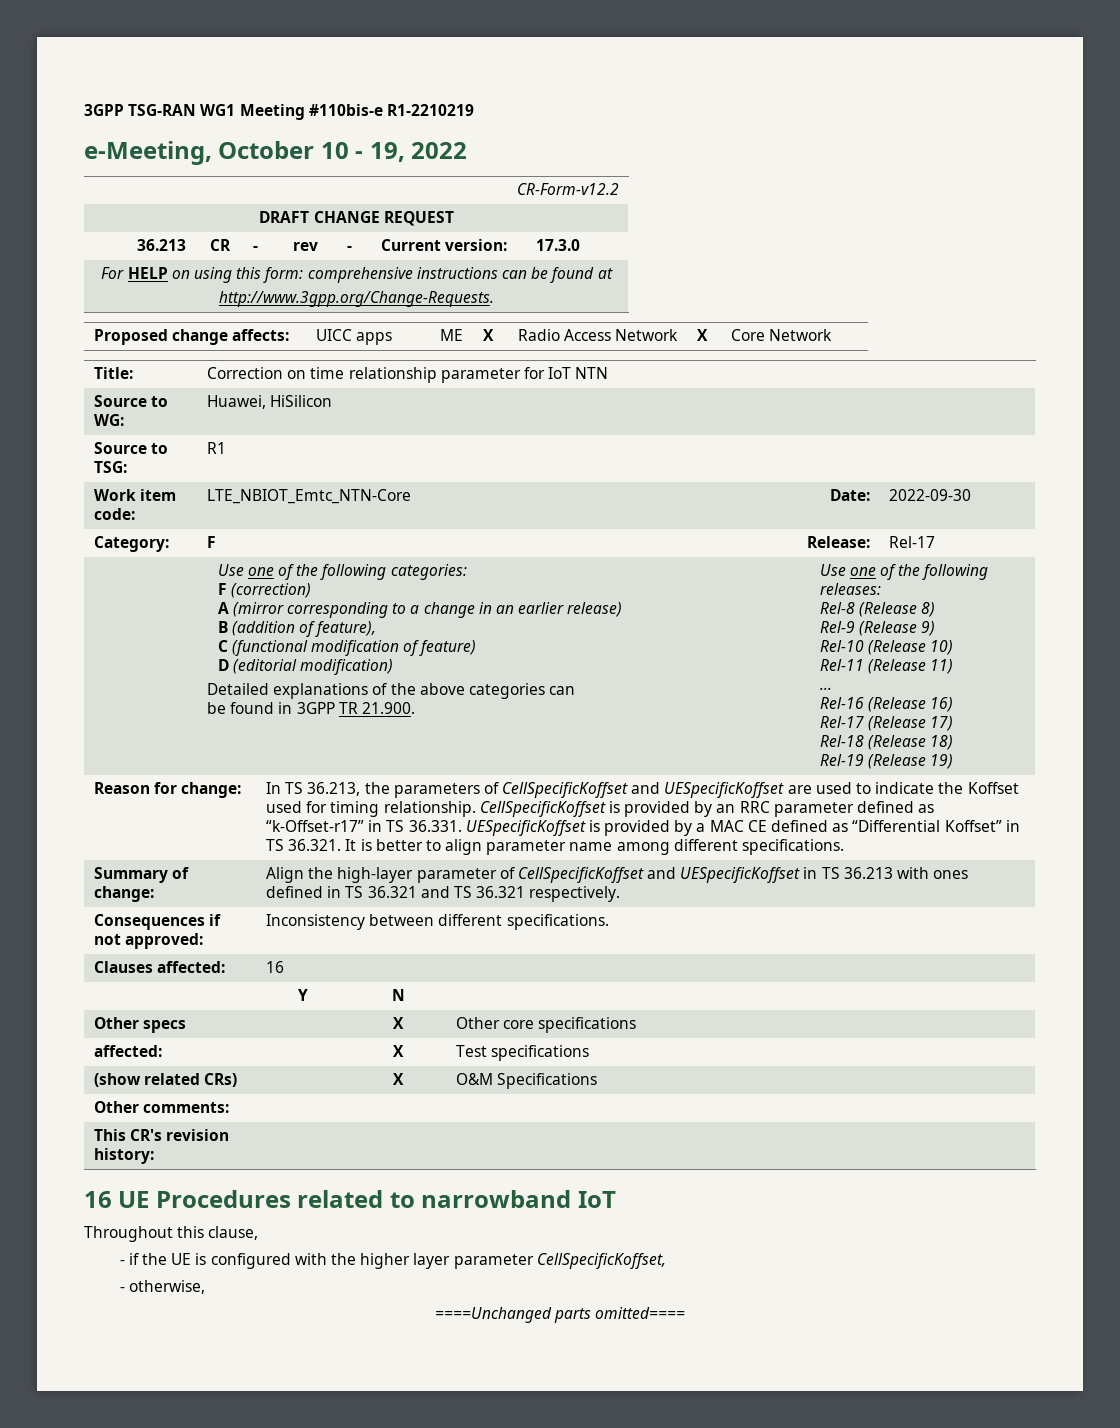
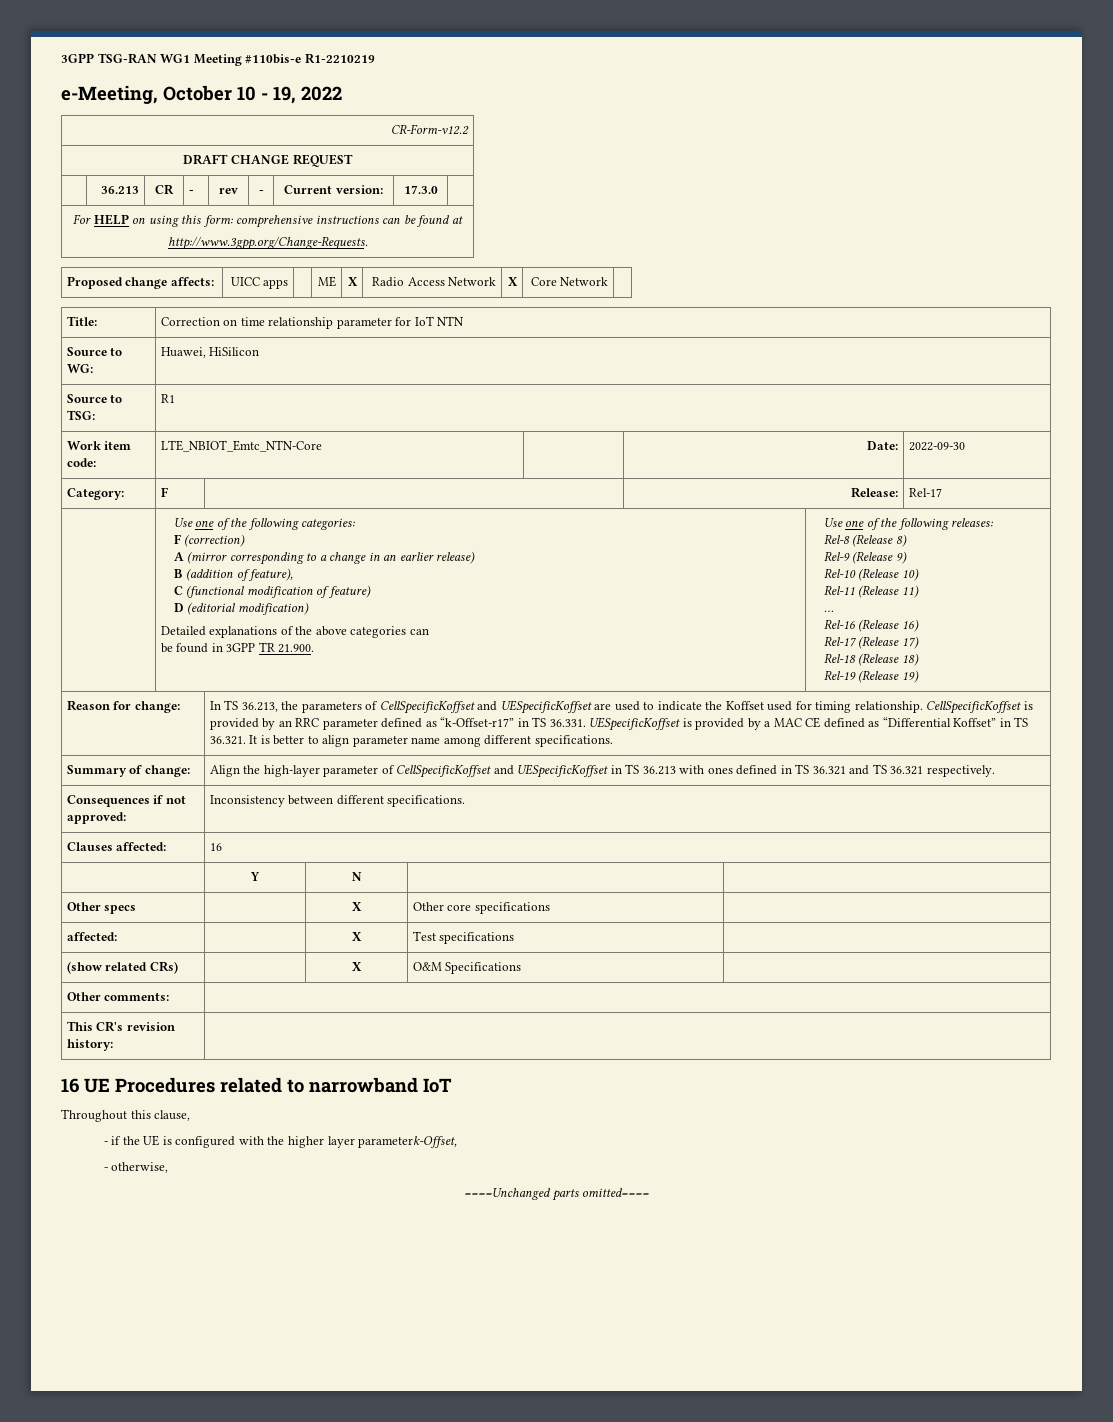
- - if the UE is configured with the higher layer parameter CellSpecificKoffset,
+ - if the UE is configured with the higher layer parameterk-Offset,

